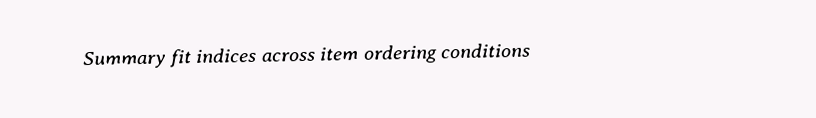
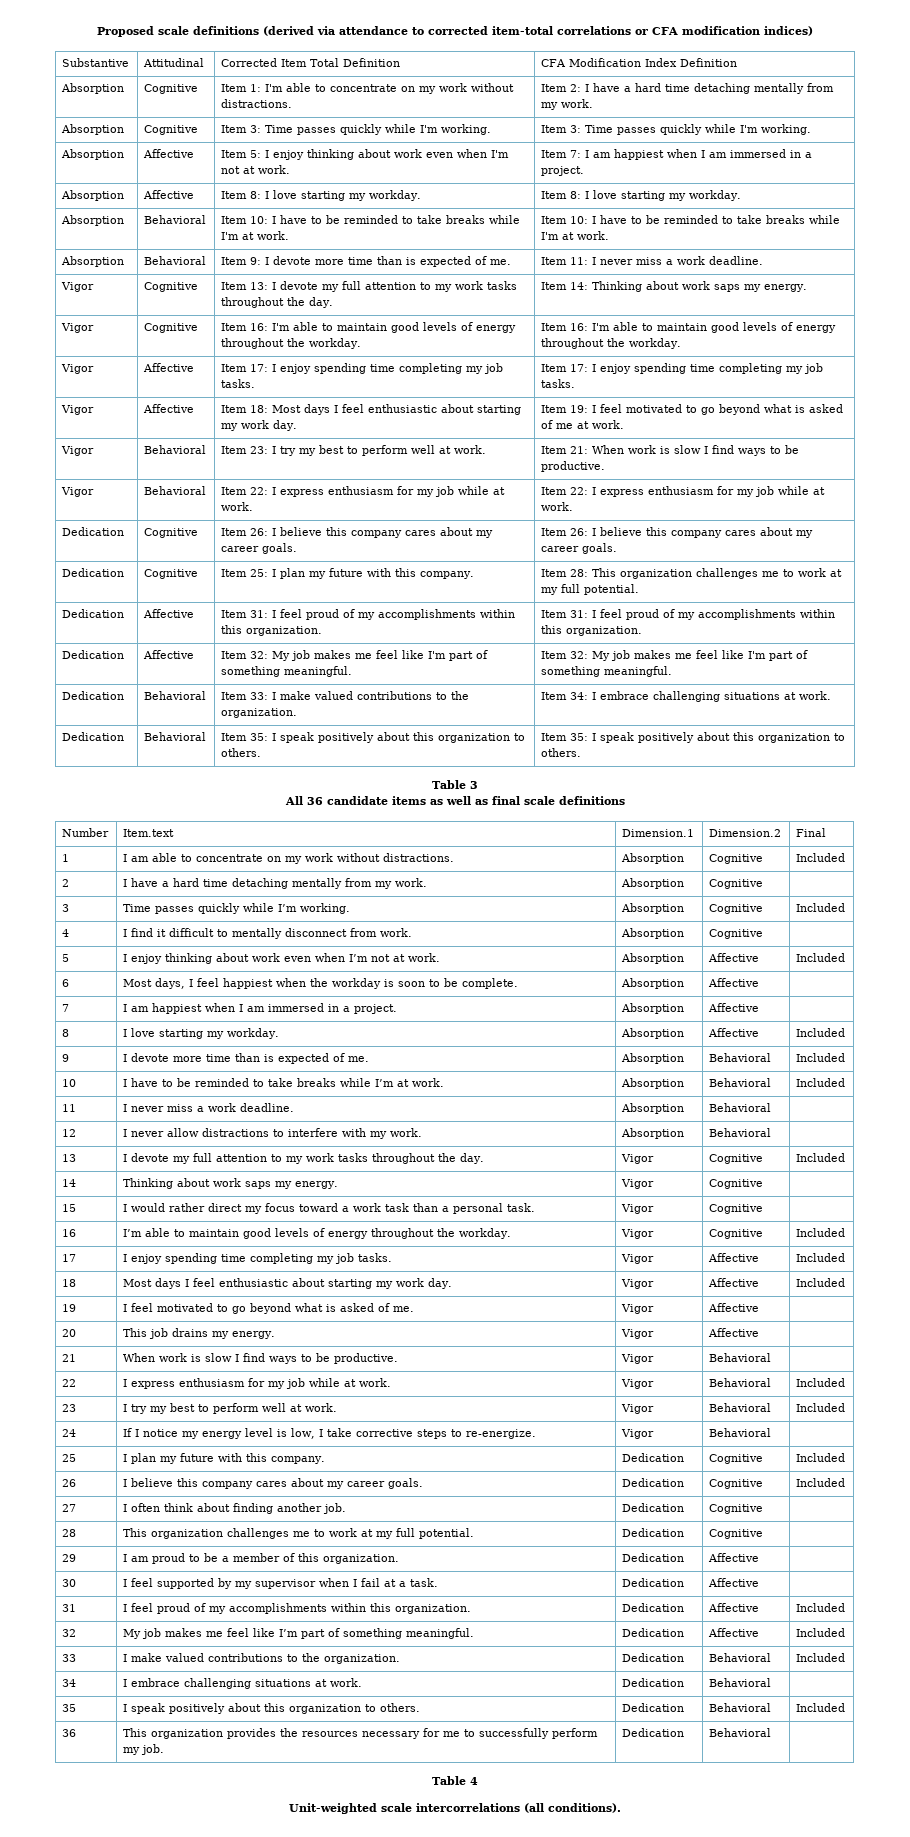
- Summary fit indices across item ordering conditions
+ Proposed scale definitions (derived via attendance to corrected item-total correlations or CFA modification indices)
+ Substantive | Attitudinal | Corrected Item Total Definition | CFA Modification Index Definition
+ Absorption | Cognitive | Item 1: I'm able to concentrate on my work without distractions. | Item 2: I have a hard time detaching mentally from my work.
+ Absorption | Cognitive | Item 3: Time passes quickly while I'm working. | Item 3: Time passes quickly while I'm working.
+ Absorption | Affective | Item 5: I enjoy thinking about work even when I'm not at work. | Item 7: I am happiest when I am immersed in a project.
+ Absorption | Affective | Item 8: I love starting my workday. | Item 8: I love starting my workday.
+ Absorption | Behavioral | Item 10: I have to be reminded to take breaks while I'm at work. | Item 10: I have to be reminded to take breaks while I'm at work.
+ Absorption | Behavioral | Item 9: I devote more time than is expected of me. | Item 11: I never miss a work deadline.
+ Vigor | Cognitive | Item 13: I devote my full attention to my work tasks throughout the day. | Item 14: Thinking about work saps my energy.
+ Vigor | Cognitive | Item 16: I'm able to maintain good levels of energy throughout the workday. | Item 16: I'm able to maintain good levels of energy throughout the workday.
+ Vigor | Affective | Item 17: I enjoy spending time completing my job tasks. | Item 17: I enjoy spending time completing my job tasks.
+ Vigor | Affective | Item 18: Most days I feel enthusiastic about starting my work day. | Item 19: I feel motivated to go beyond what is asked of me at work.
+ Vigor | Behavioral | Item 23: I try my best to perform well at work. | Item 21: When work is slow I find ways to be productive.
+ Vigor | Behavioral | Item 22: I express enthusiasm for my job while at work. | Item 22: I express enthusiasm for my job while at work.
+ Dedication | Cognitive | Item 26: I believe this company cares about my career goals. | Item 26: I believe this company cares about my career goals.
+ Dedication | Cognitive | Item 25: I plan my future with this company. | Item 28: This organization challenges me to work at my full potential.
+ Dedication | Affective | Item 31: I feel proud of my accomplishments within this organization. | Item 31: I feel proud of my accomplishments within this organization.
+ Dedication | Affective | Item 32: My job makes me feel like I'm part of something meaningful. | Item 32: My job makes me feel like I'm part of something meaningful.
+ Dedication | Behavioral | Item 33: I make valued contributions to the organization. | Item 34: I embrace challenging situations at work.
+ Dedication | Behavioral | Item 35: I speak positively about this organization to others. | Item 35: I speak positively about this organization to others.
+ Table 3
+ All 36 candidate items as well as final scale definitions
+ Number | Item.text | Dimension.1 | Dimension.2 | Final
+ 1 | I am able to concentrate on my work without distractions. | Absorption | Cognitive | Included
+ 2 | I have a hard time detaching mentally from my work. | Absorption | Cognitive |
+ 3 | Time passes quickly while I’m working. | Absorption | Cognitive | Included
+ 4 | I find it difficult to mentally disconnect from work. | Absorption | Cognitive |
+ 5 | I enjoy thinking about work even when I’m not at work. | Absorption | Affective | Included
+ 6 | Most days, I feel happiest when the workday is soon to be complete. | Absorption | Affective |
+ 7 | I am happiest when I am immersed in a project. | Absorption | Affective |
+ 8 | I love starting my workday. | Absorption | Affective | Included
+ 9 | I devote more time than is expected of me. | Absorption | Behavioral | Included
+ 10 | I have to be reminded to take breaks while I’m at work. | Absorption | Behavioral | Included
+ 11 | I never miss a work deadline. | Absorption | Behavioral |
+ 12 | I never allow distractions to interfere with my work. | Absorption | Behavioral |
+ 13 | I devote my full attention to my work tasks throughout the day. | Vigor | Cognitive | Included
+ 14 | Thinking about work saps my energy. | Vigor | Cognitive |
+ 15 | I would rather direct my focus toward a work task than a personal task. | Vigor | Cognitive |
+ 16 | I’m able to maintain good levels of energy throughout the workday. | Vigor | Cognitive | Included
+ 17 | I enjoy spending time completing my job tasks. | Vigor | Affective | Included
+ 18 | Most days I feel enthusiastic about starting my work day. | Vigor | Affective | Included
+ 19 | I feel motivated to go beyond what is asked of me. | Vigor | Affective |
+ 20 | This job drains my energy. | Vigor | Affective |
+ 21 | When work is slow I find ways to be productive. | Vigor | Behavioral |
+ 22 | I express enthusiasm for my job while at work. | Vigor | Behavioral | Included
+ 23 | I try my best to perform well at work. | Vigor | Behavioral | Included
+ 24 | If I notice my energy level is low, I take corrective steps to re-energize. | Vigor | Behavioral |
+ 25 | I plan my future with this company. | Dedication | Cognitive | Included
+ 26 | I believe this company cares about my career goals. | Dedication | Cognitive | Included
+ 27 | I often think about finding another job. | Dedication | Cognitive |
+ 28 | This organization challenges me to work at my full potential. | Dedication | Cognitive |
+ 29 | I am proud to be a member of this organization. | Dedication | Affective |
+ 30 | I feel supported by my supervisor when I fail at a task. | Dedication | Affective |
+ 31 | I feel proud of my accomplishments within this organization. | Dedication | Affective | Included
+ 32 | My job makes me feel like I’m part of something meaningful. | Dedication | Affective | Included
+ 33 | I make valued contributions to the organization. | Dedication | Behavioral | Included
+ 34 | I embrace challenging situations at work. | Dedication | Behavioral |
+ 35 | I speak positively about this organization to others. | Dedication | Behavioral | Included
+ 36 | This organization provides the resources necessary for me to successfully perform my job. | Dedication | Behavioral |
+ Table 4
+ Unit-weighted scale intercorrelations (all conditions).

